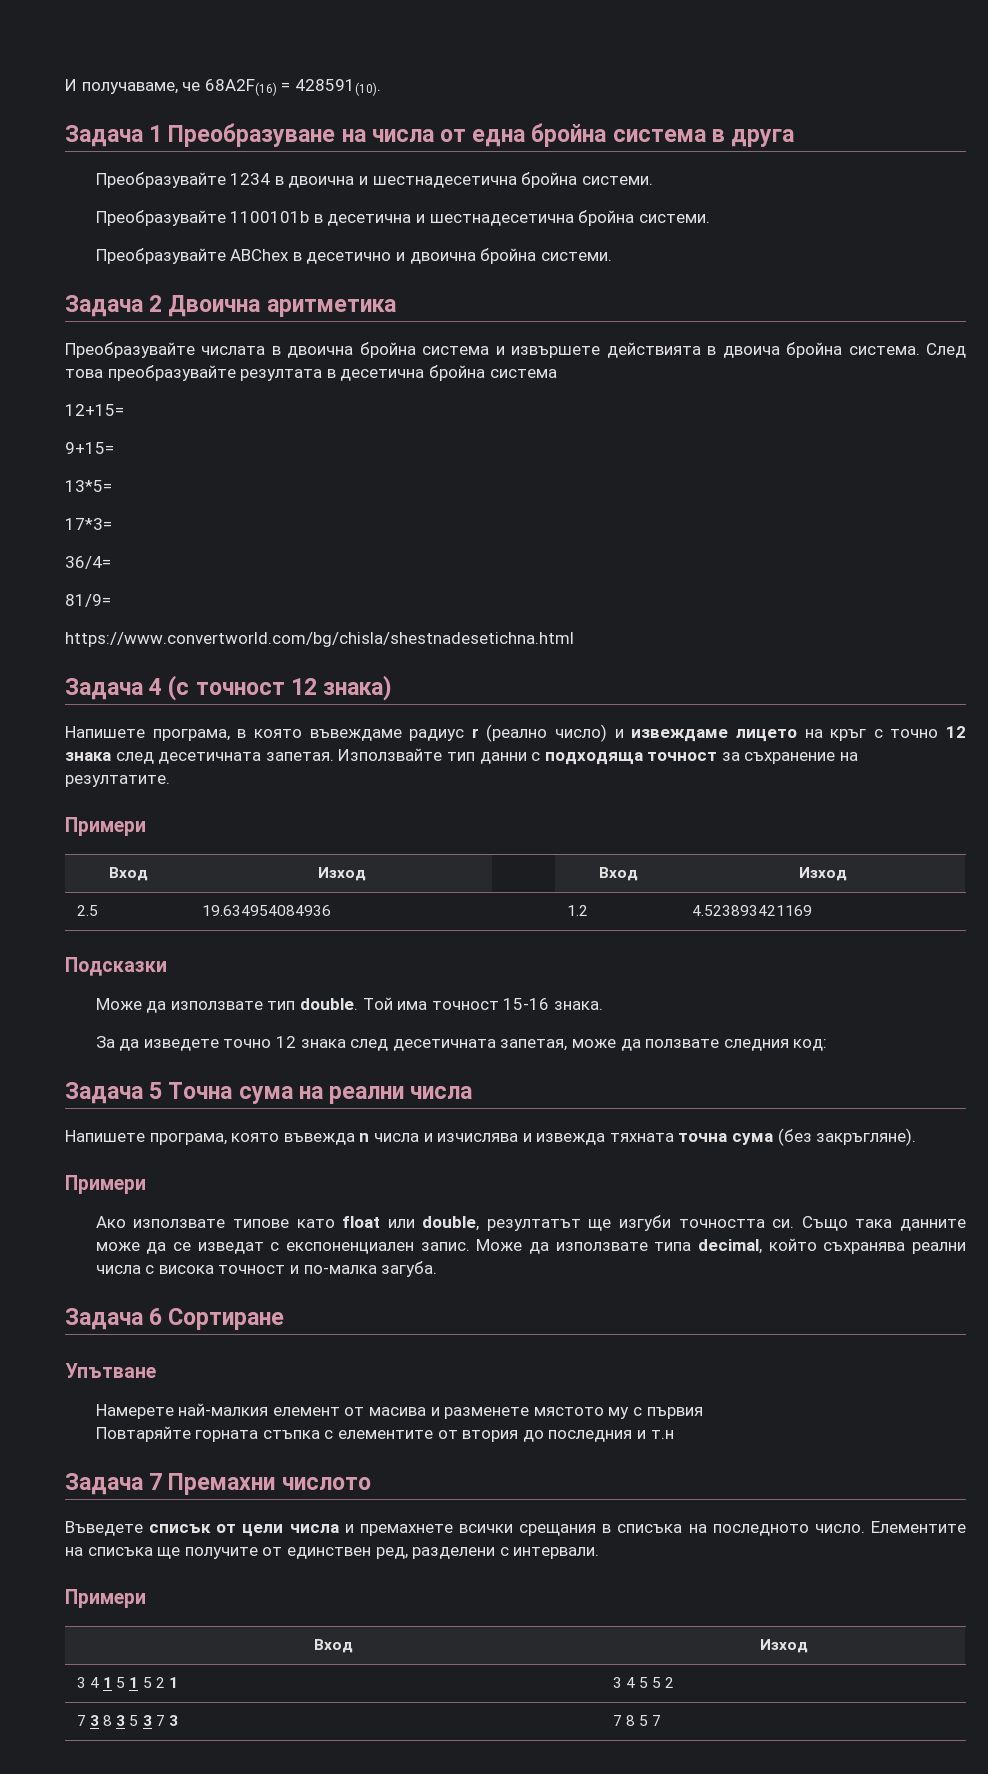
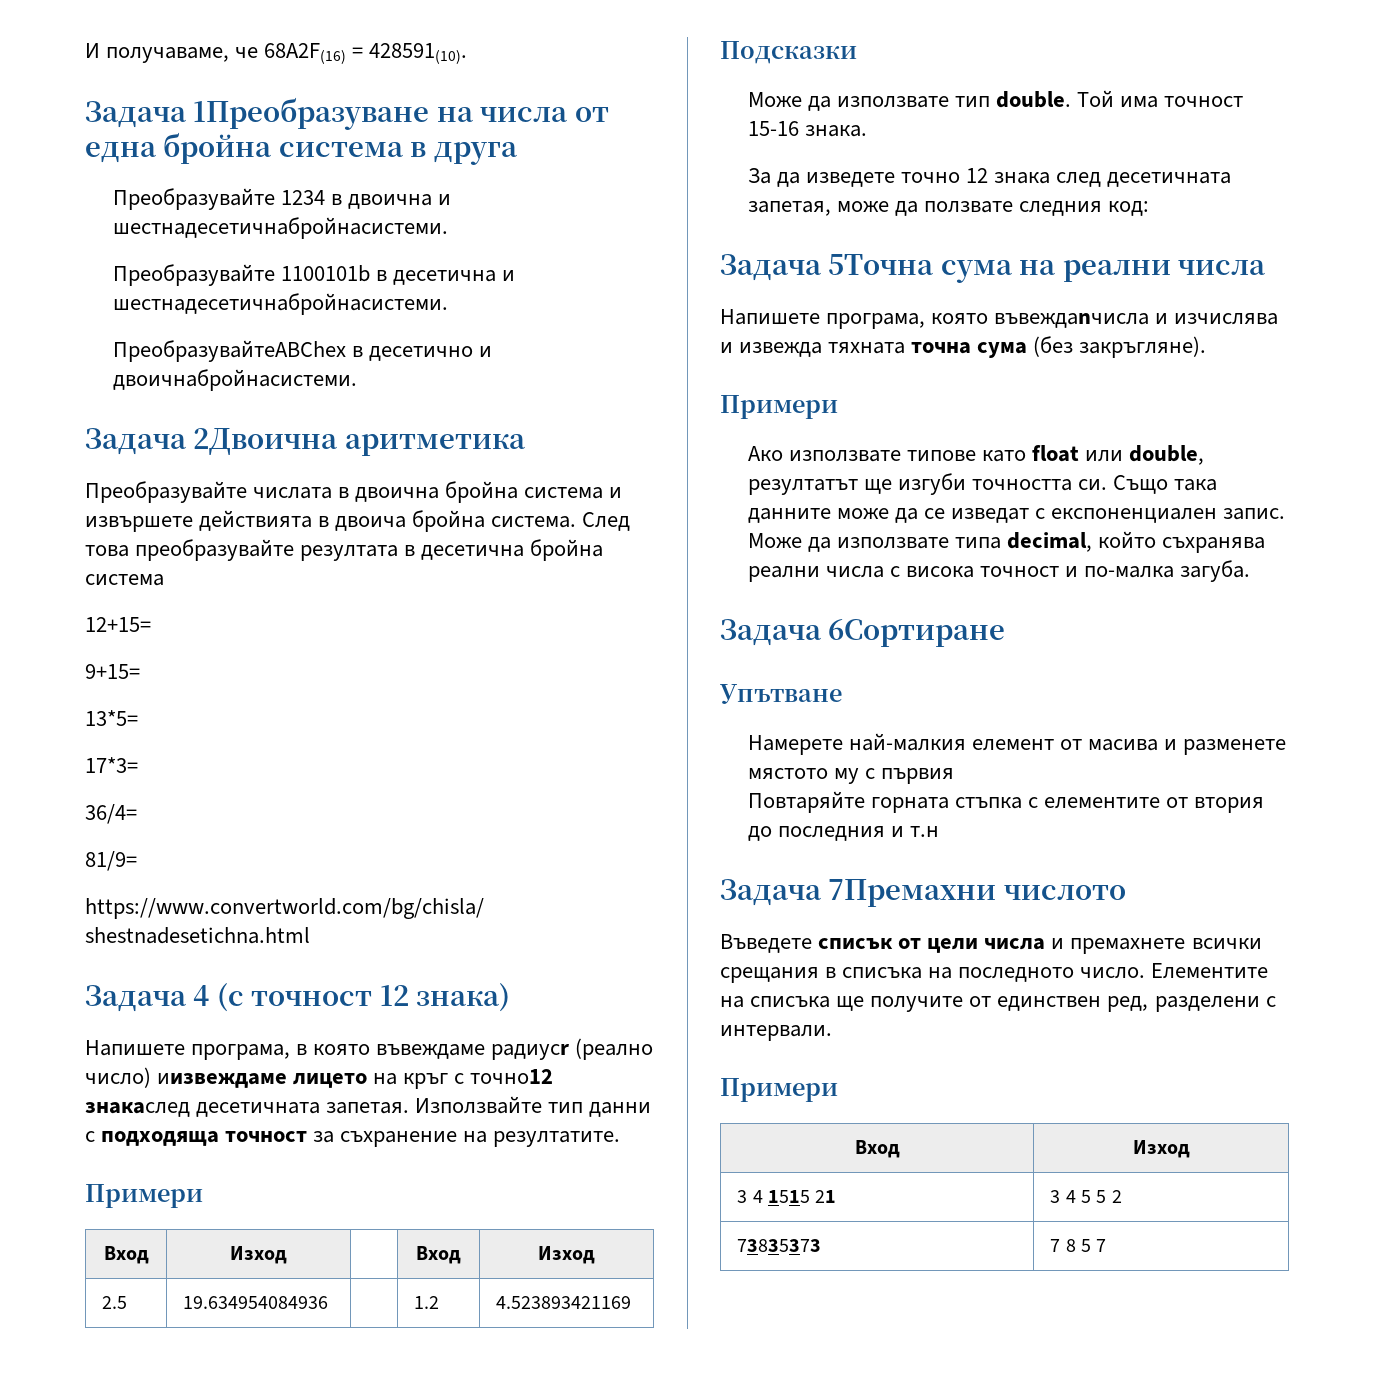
- Задача 1 Преобразуване на числа от една бройна система в друга
+ Задача 1Преобразуване на числа от една бройна система в друга
- Преобразувайте 1234 в двоична и шестнадесетична бройна системи.
+ Преобразувайте 1234 в двоична и шестнадесетичнабройнасистеми.
- Преобразувайте 1100101b в десетична и шестнадесетична бройна системи.
- Преобразувайте ABChex в десетично и двоична бройна системи.
- Задача 2 Двоична аритметика
+ Преобразувайте 1100101b в десетична и шестнадесетичнабройнасистеми.
+ ПреобразувайтеABChex в десетично и двоичнабройнасистеми.
+ Задача 2Двоична аритметика
- Напишете програма, в която въвеждаме радиус r (реално число) и извеждаме лицето на кръг с точно 12 знака след десетичната запетая.
+ Напишете програма, в която въвеждаме радиусr (реално число) иизвеждаме лицето на кръг с точно12 знакаслед десетичната запетая.
- Задача 5 Точна сума на реални числа
+ Задача 5Точна сума на реални числа
- Напишете програма, която въвежда n числа и изчислява и извежда тяхната точна сума (без закръгляне).
+ Напишете програма, която въвеждаnчисла и изчислява и извежда тяхната точна сума (без закръгляне).
- Задача 6 Сортиране
+ Задача 6Сортиране
- Задача 7 Премахни числото
+ Задача 7Премахни числото
- 3 4 1 5 1 5 2 1 | 3 4 5 5 2
+ 3 4 1515 21 | 3 4 5 5 2
- 7 3 8 3 5 3 7 3 | 7 8 5 7
+ 73835373 | 7 8 5 7

